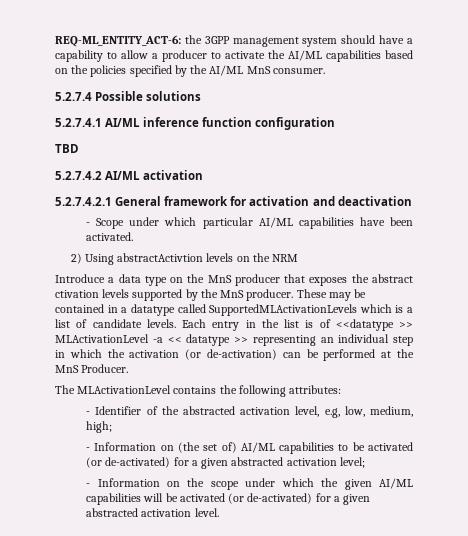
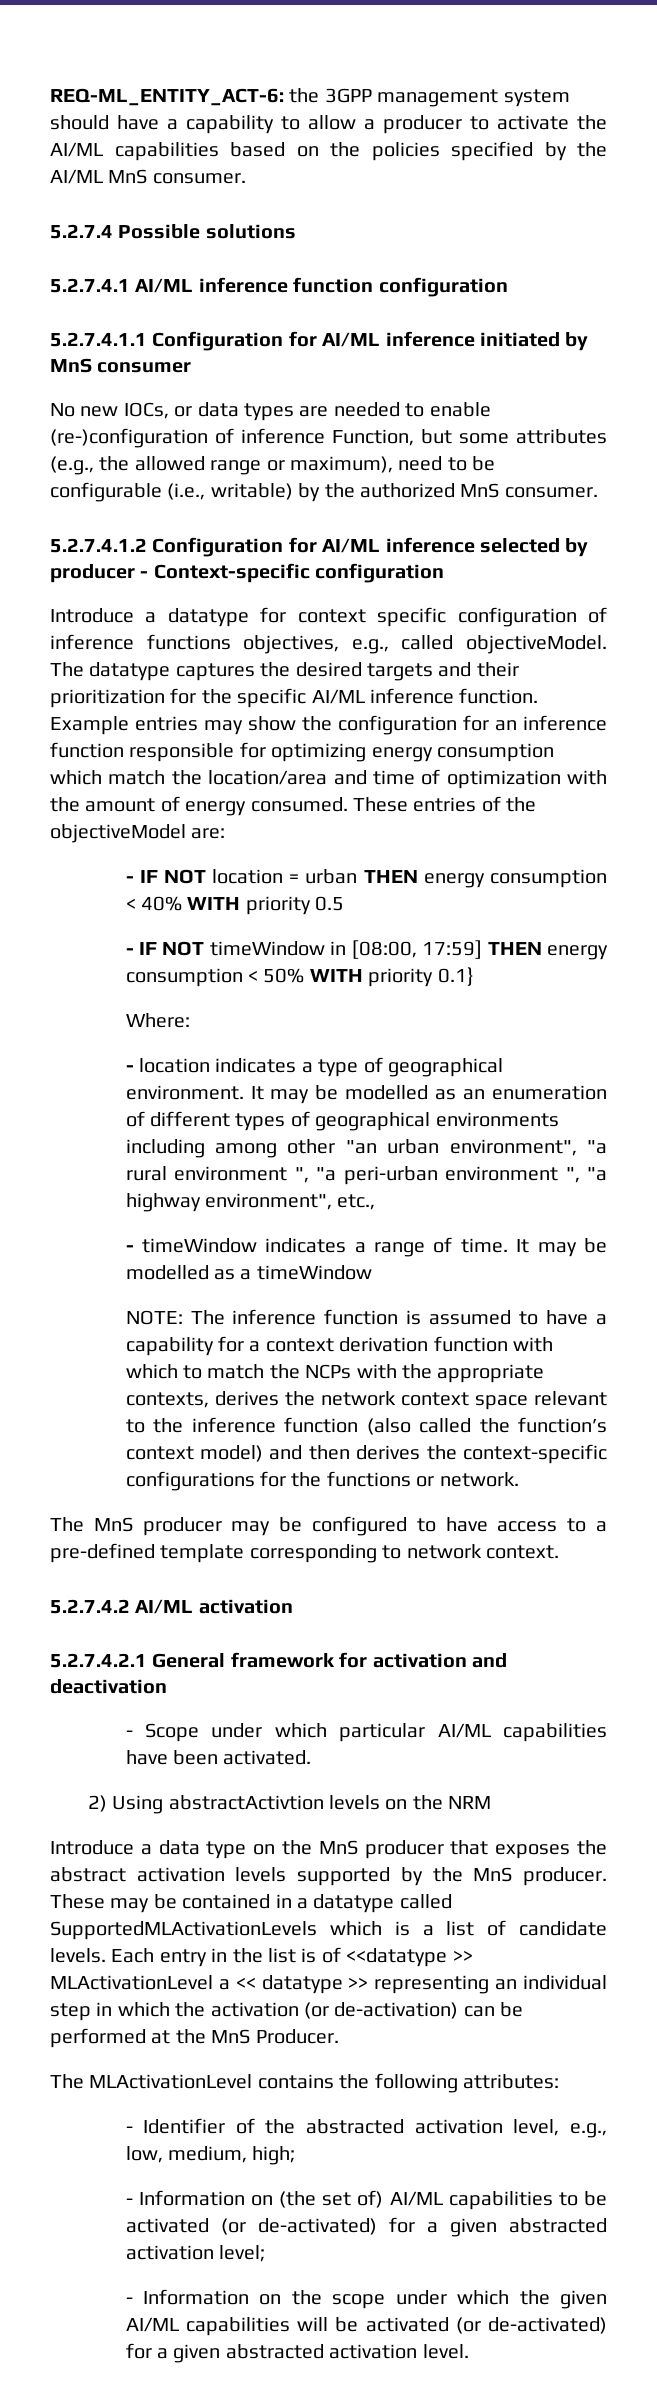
- TBD
+ 5.2.7.4.1.1 Configuration for AI/ML inference initiated by MnS consumer
+ No new IOCs, or data types are needed to enable (re-)configuration of inference Function, but some attributes (e.g., the allowed range or maximum), need to be configurable (i.e., writable) by the authorized MnS consumer.
+ 5.2.7.4.1.2 Configuration for AI/ML inference selected by producer - Context-specific configuration
+ Introduce a datatype for context specific configuration of inference functions objectives, e.g., called objectiveModel. The datatype captures the desired targets and their prioritization for the specific AI/ML inference function. Example entries may show the configuration for an inference function responsible for optimizing energy consumption which match the location/area and time of optimization with the amount of energy consumed. These entries of the objectiveModel are:
+ - IF NOT location = urban THEN energy consumption < 40% WITH priority 0.5
+ - IF NOT timeWindow in [08:00, 17:59] THEN energy consumption < 50% WITH priority 0.1}
+ Where:
+ - location indicates a type of geographical environment. It may be modelled as an enumeration of different types of geographical environments including among other "an urban environment", "a rural environment ", "a peri-urban environment ", "a highway environment", etc.,
+ - timeWindow indicates a range of time. It may be modelled as a timeWindow
+ NOTE: The inference function is assumed to have a capability for a context derivation function with which to match the NCPs with the appropriate contexts, derives the network context space relevant to the inference function (also called the function’s context model) and then derives the context-specific configurations for the functions or network.
+ The MnS producer may be configured to have access to a pre-defined template corresponding to network context.
- Introduce a data type on the MnS producer that exposes the abstract ctivation levels supported by the MnS producer.
+ Introduce a data type on the MnS producer that exposes the abstract activation levels supported by the MnS producer.
- Each entry in the list is of <<datatype >> MLActivationLevel -a << datatype >> representing an individual step in which the activation (or de-activation) can be performed at the MnS Producer.
+ Each entry in the list is of <<datatype >> MLActivationLevel a << datatype >> representing an individual step in which the activation (or de-activation) can be performed at the MnS Producer.
- - Identifier of the abstracted activation level, e.g, low, medium, high;
+ - Identifier of the abstracted activation level, e.g., low, medium, high;

